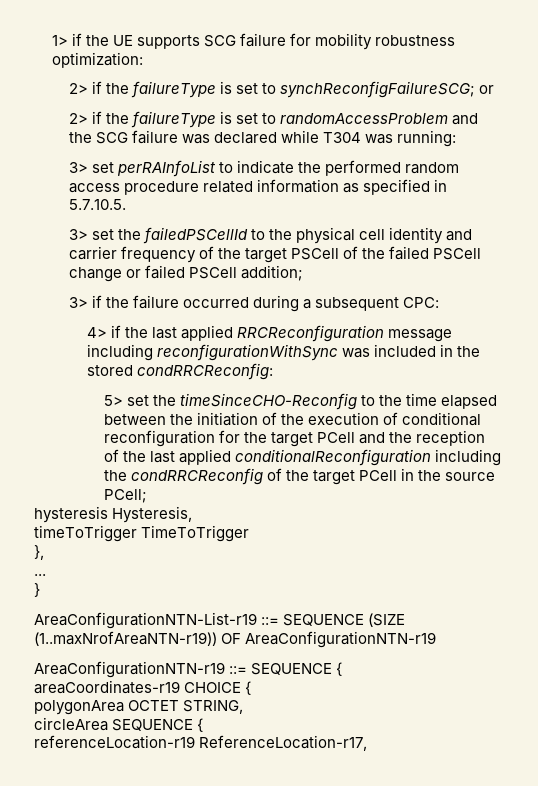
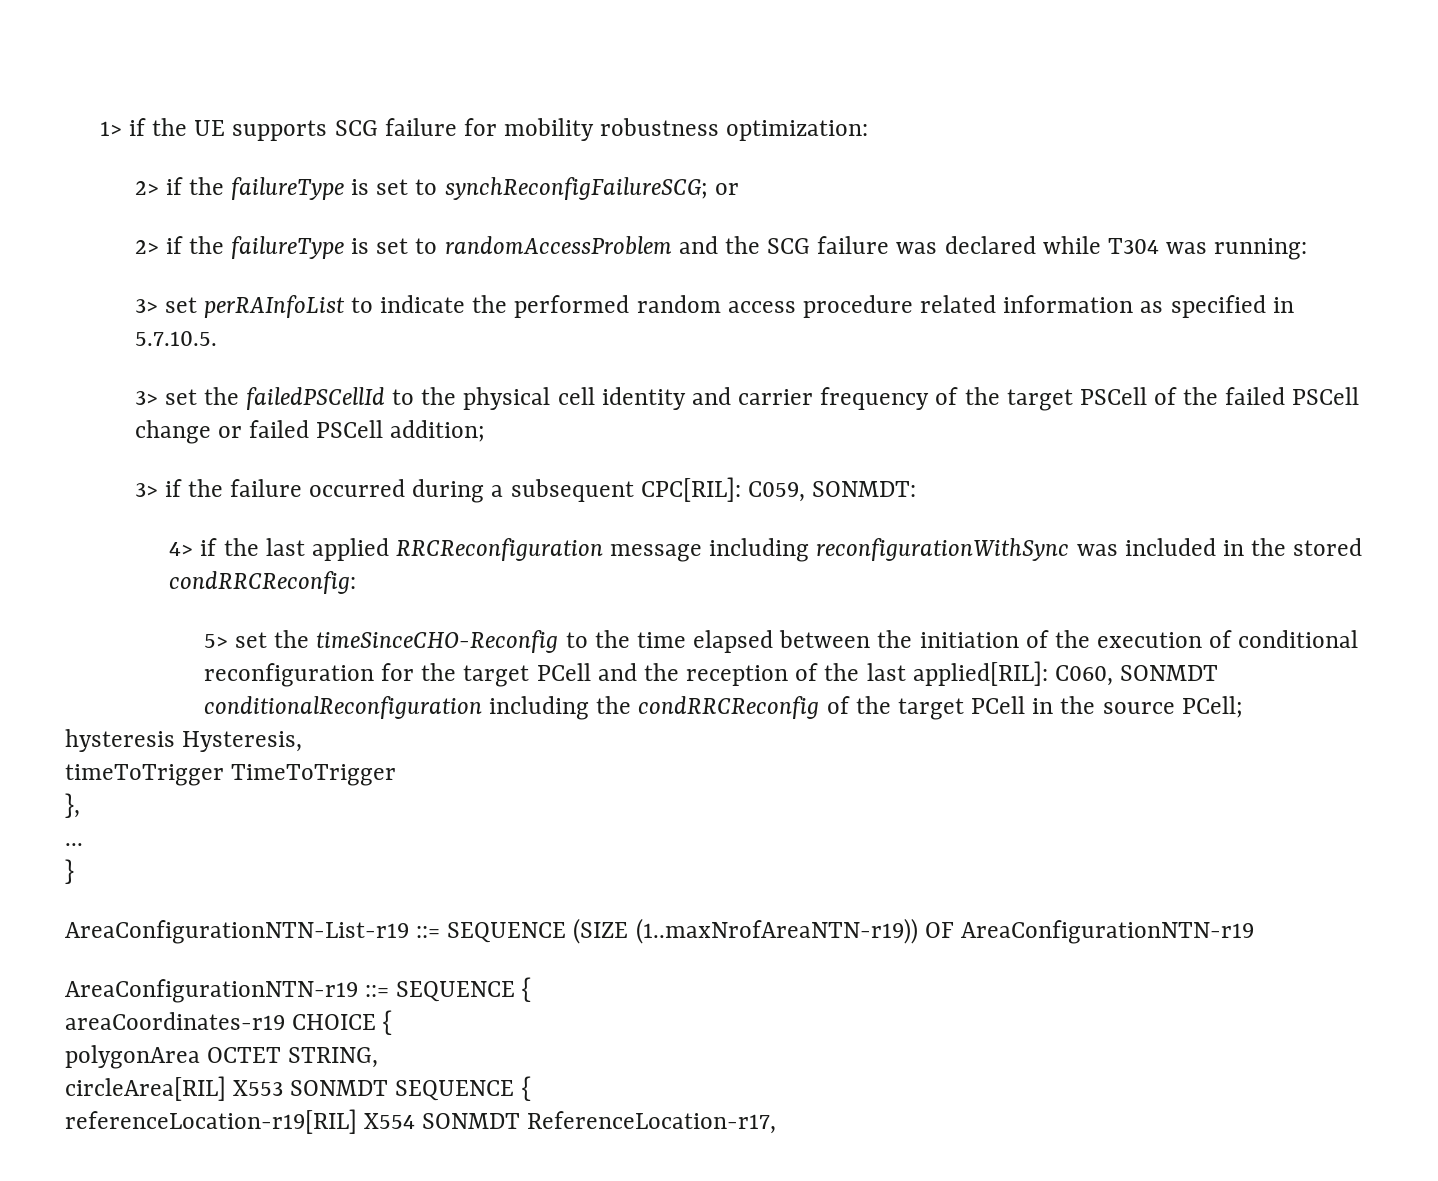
- 3> if the failure occurred during a subsequent CPC:
+ 3> if the failure occurred during a subsequent CPC[RIL]: C059, SONMDT:
- 5> set the timeSinceCHO-Reconfig to the time elapsed between the initiation of the execution of conditional reconfiguration for the target PCell and the reception of the last applied conditionalReconfiguration including the condRRCReconfig of the target PCell in the source PCell;
+ 5> set the timeSinceCHO-Reconfig to the time elapsed between the initiation of the execution of conditional reconfiguration for the target PCell and the reception of the last applied[RIL]: C060, SONMDT conditionalReconfiguration including the condRRCReconfig of the target PCell in the source PCell;
- circleArea SEQUENCE {
- referenceLocation-r19 ReferenceLocation-r17,
+ circleArea[RIL] X553 SONMDT SEQUENCE {
+ referenceLocation-r19[RIL] X554 SONMDT ReferenceLocation-r17,

